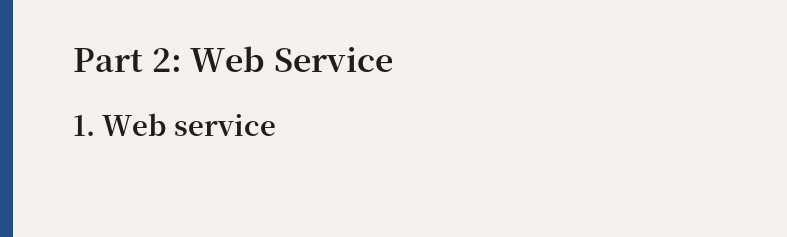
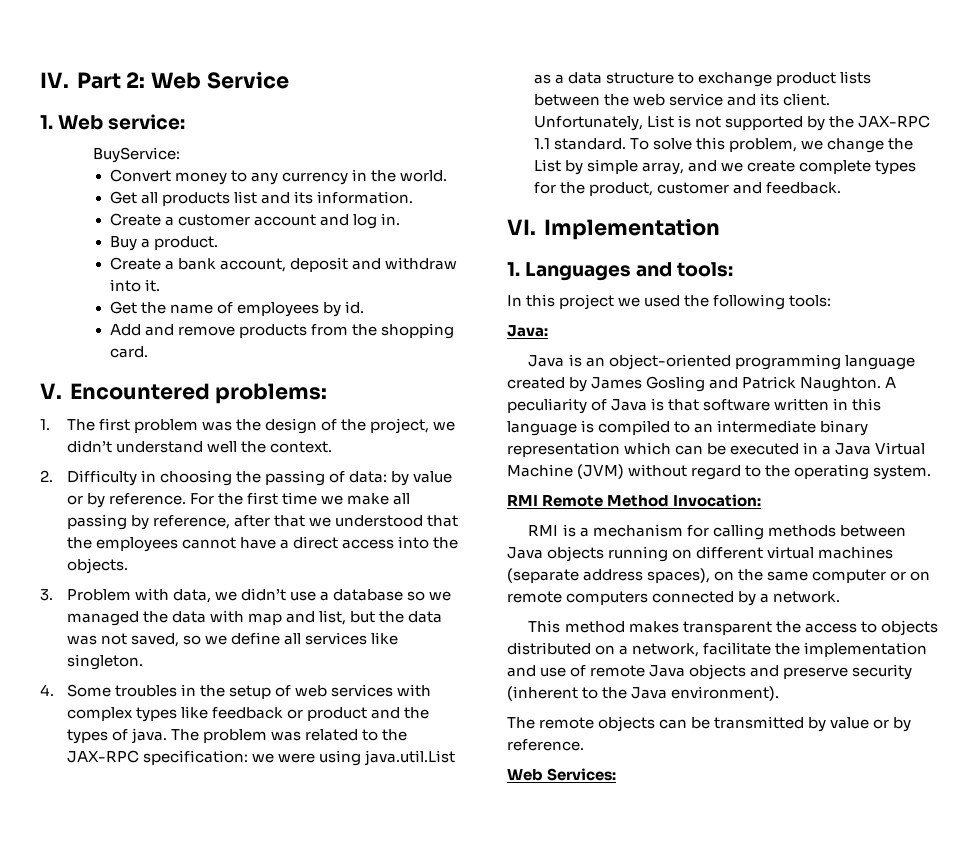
- Part 2: Web Service
+ IV. Part 2: Web Service
- 1. Web service
+ 1. Web service:
+ BuyService:
+ Convert money to any currency in the world.
+ Get all products list and its information.
+ Create a customer account and log in.
+ Buy a product.
+ Create a bank account, deposit and withdraw into it.
+ Get the name of employees by id.
+ Add and remove products from the shopping card.
+ V. Encountered problems:
+ 1. The first problem was the design of the project, we didn’t understand well the context.
+ 2. Difficulty in choosing the passing of data: by value or by reference. For the first time we make all passing by reference, after that we understood that the employees cannot have a direct access into the objects.
+ 3. Problem with data, we didn’t use a database so we managed the data with map and list, but the data was not saved, so we define all services like singleton.
+ 4. Some troubles in the setup of web services with complex types like feedback or product and the types of java. The problem was related to the JAX-RPC specification: we were using java.util.List as a data structure to exchange product lists between the web service and its client. Unfortunately, List is not supported by the JAX-RPC 1.1 standard. To solve this problem, we change the List by simple array, and we create complete types for the product, customer and feedback.
+ VI. Implementation
+ 1. Languages and tools:
+ In this project we used the following tools:
+ Java:
+ Java is an object-oriented programming language created by James Gosling and Patrick Naughton. A peculiarity of Java is that software written in this language is compiled to an intermediate binary representation which can be executed in a Java Virtual Machine (JVM) without regard to the operating system.
+ RMI Remote Method Invocation:
+ RMI is a mechanism for calling methods between Java objects running on different virtual machines (separate address spaces), on the same computer or on remote computers connected by a network.
+ This method makes transparent the access to objects distributed on a network, facilitate the implementation and use of remote Java objects and preserve security (inherent to the Java environment).
+ The remote objects can be transmitted by value or by reference.
+ Web Services:

